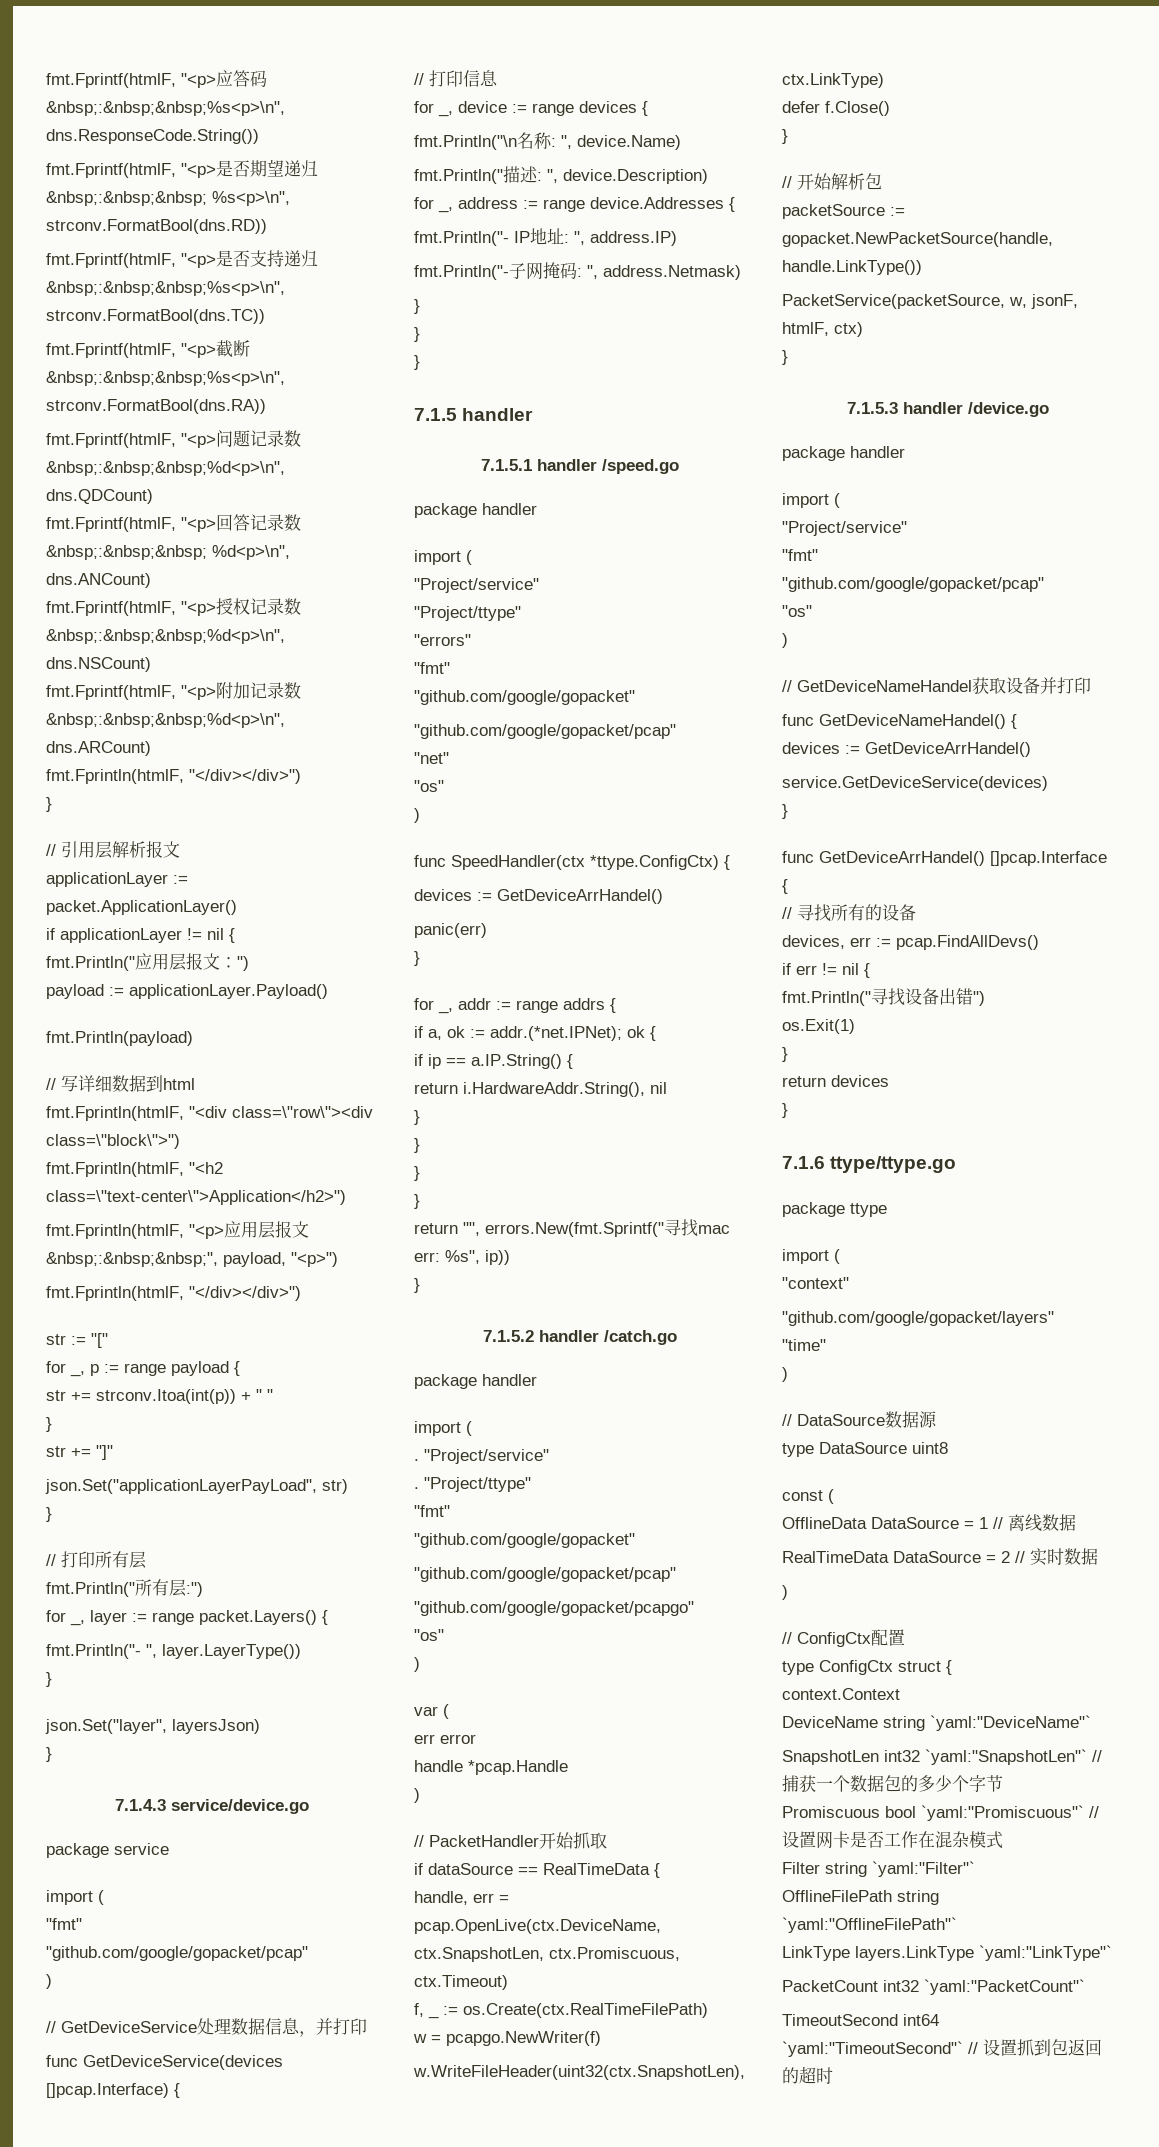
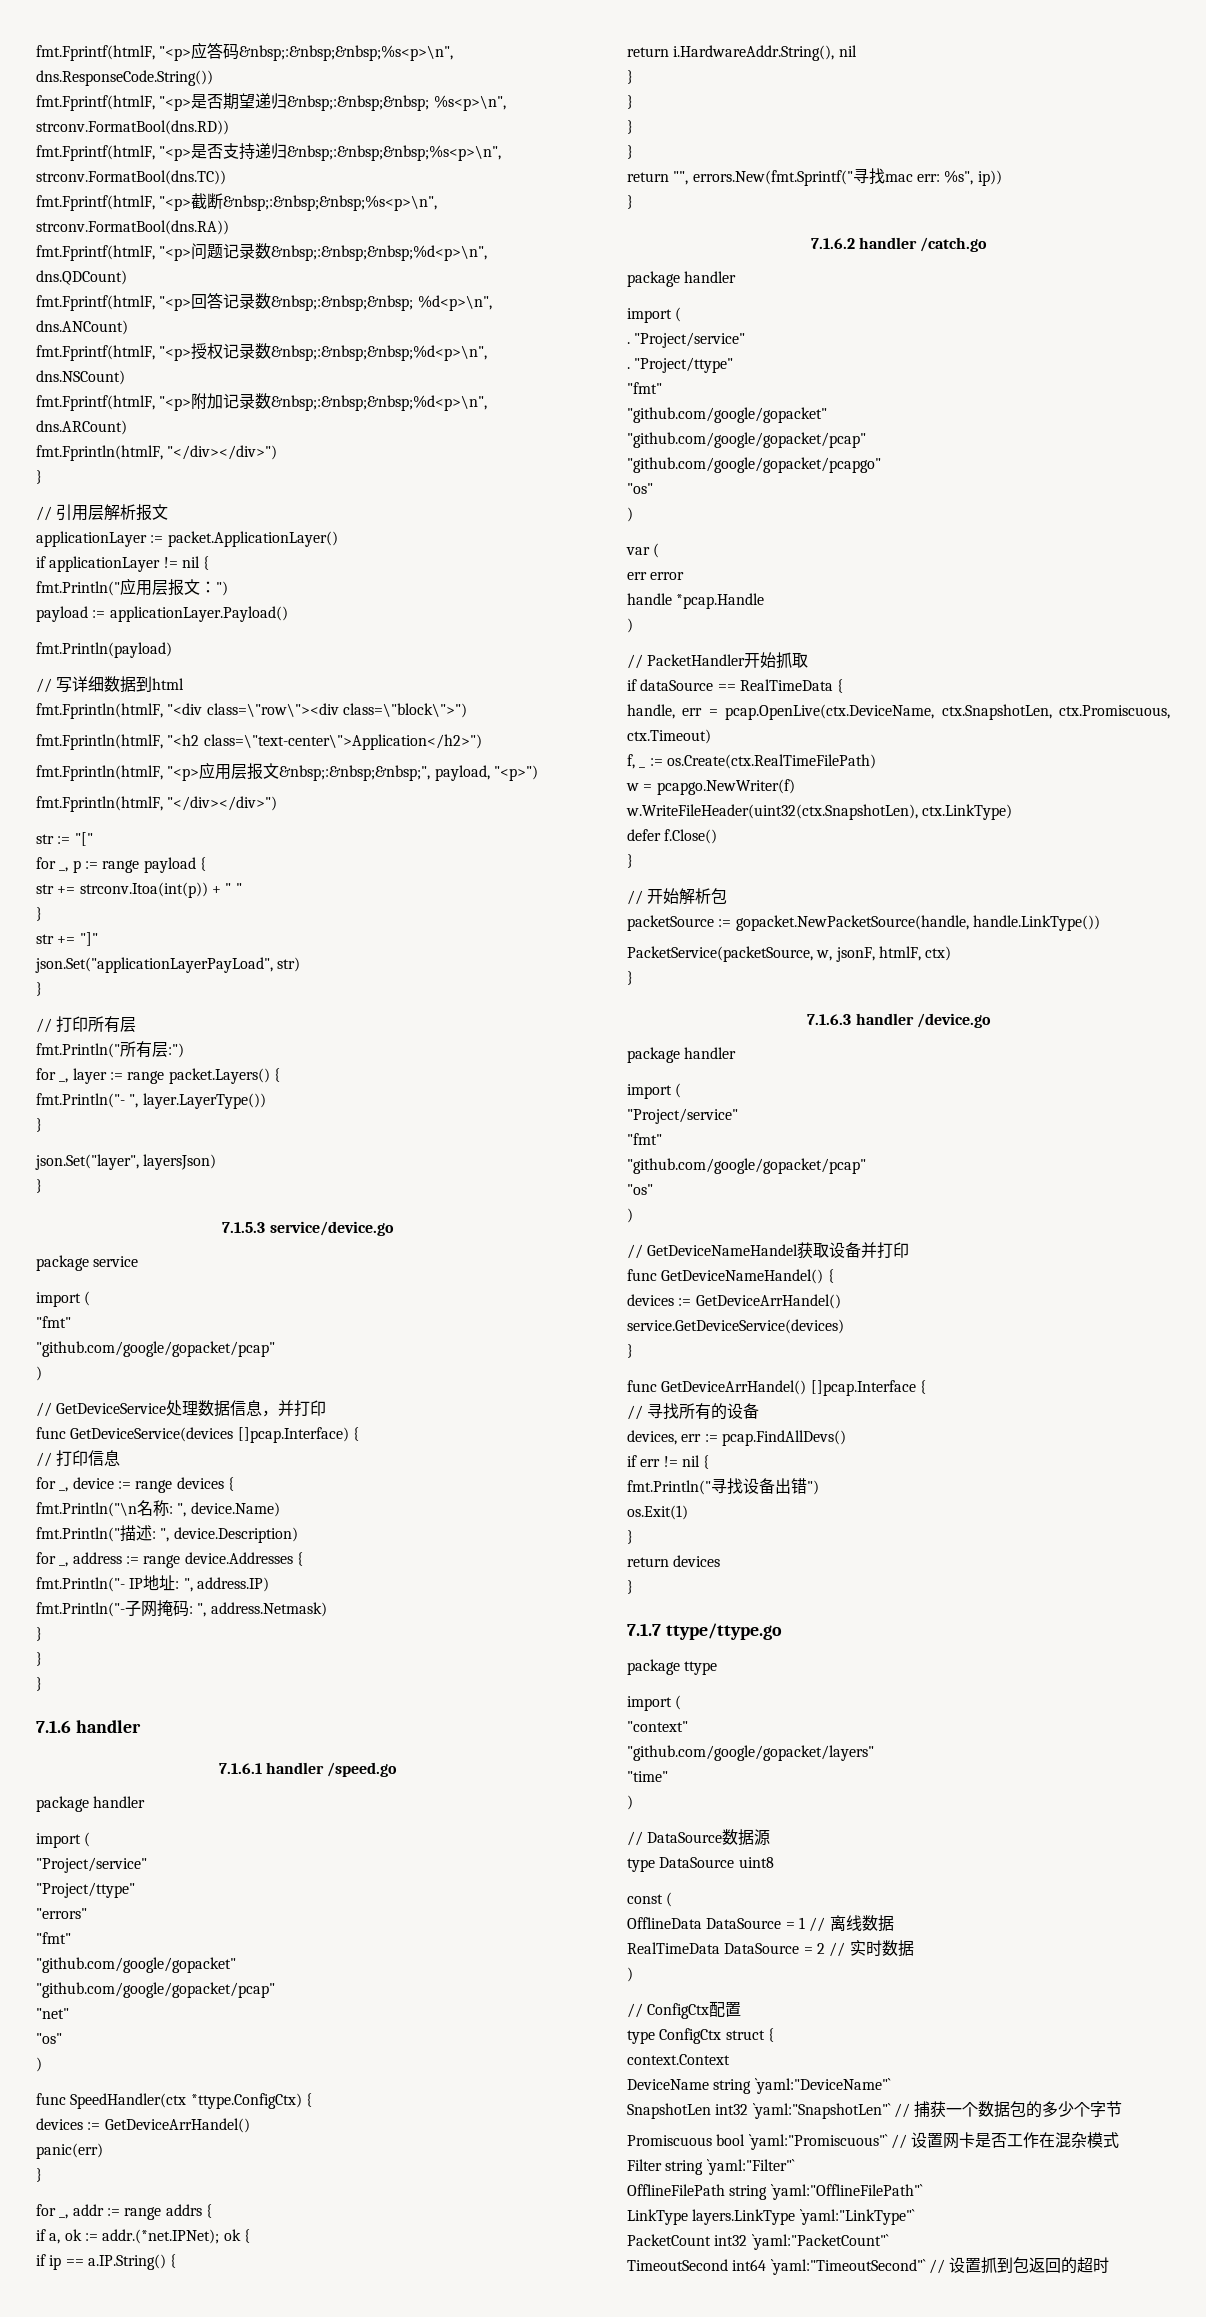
- 7.1.4.3 service/device.go
+ 7.1.5.3 service/device.go
- 7.1.5 handler
- 7.1.5.1 handler /speed.go
+ 7.1.6 handler
+ 7.1.6.1 handler /speed.go
- 7.1.5.2 handler /catch.go
+ 7.1.6.2 handler /catch.go
- 7.1.5.3 handler /device.go
+ 7.1.6.3 handler /device.go
- 7.1.6 ttype/ttype.go
+ 7.1.7 ttype/ttype.go

